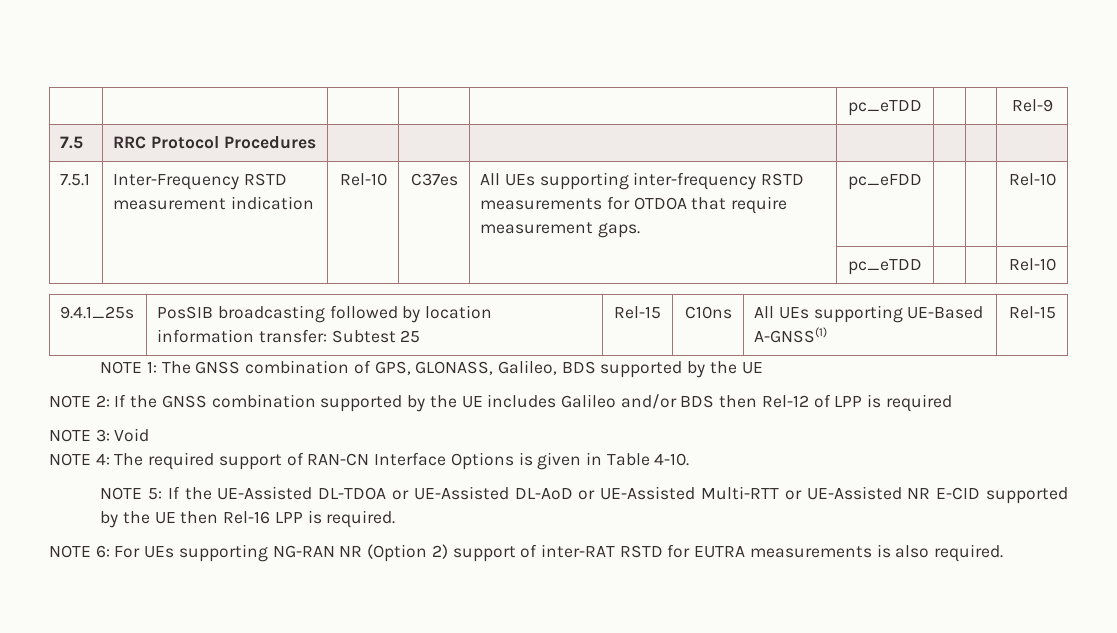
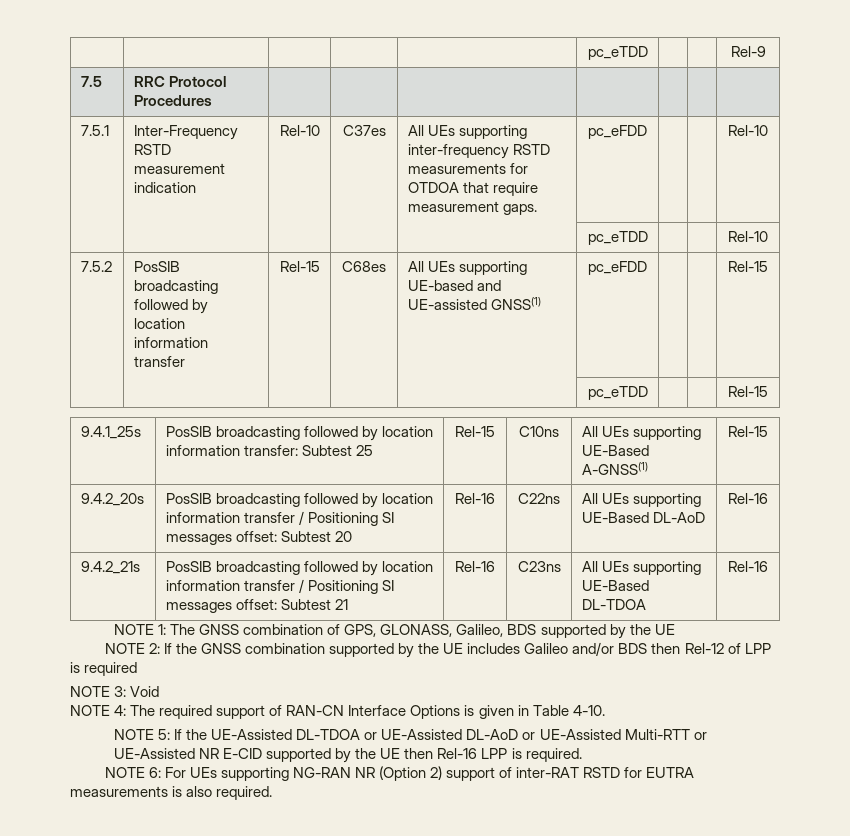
+ 7.5.2 | PosSIB broadcasting followed by location information transfer | Rel-15 | C68es | All UEs supporting UE-based and UE-assisted GNSS(1) | pc_eFDD | | | Rel-15
+ | | | | | pc_eTDD | | | Rel-15
+ 9.4.2_20s | PosSIB broadcasting followed by location information transfer / Positioning SI messages offset: Subtest 20 | Rel-16 | C22ns | All UEs supporting UE-Based DL-AoD | Rel-16
+ 9.4.2_21s | PosSIB broadcasting followed by location information transfer / Positioning SI messages offset: Subtest 21 | Rel-16 | C23ns | All UEs supporting UE-Based DL-TDOA | Rel-16

